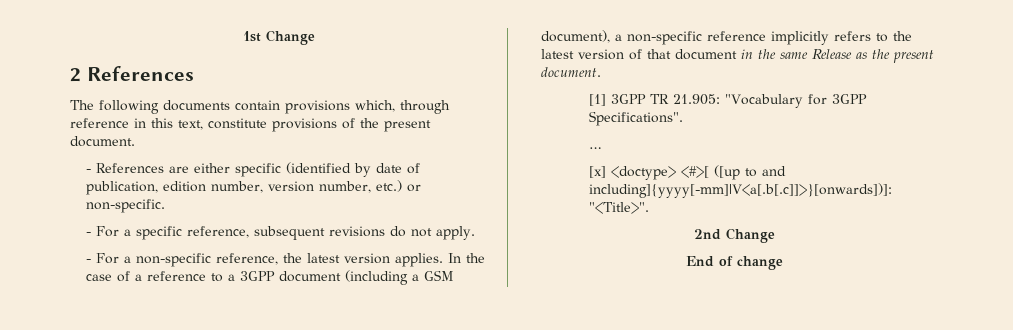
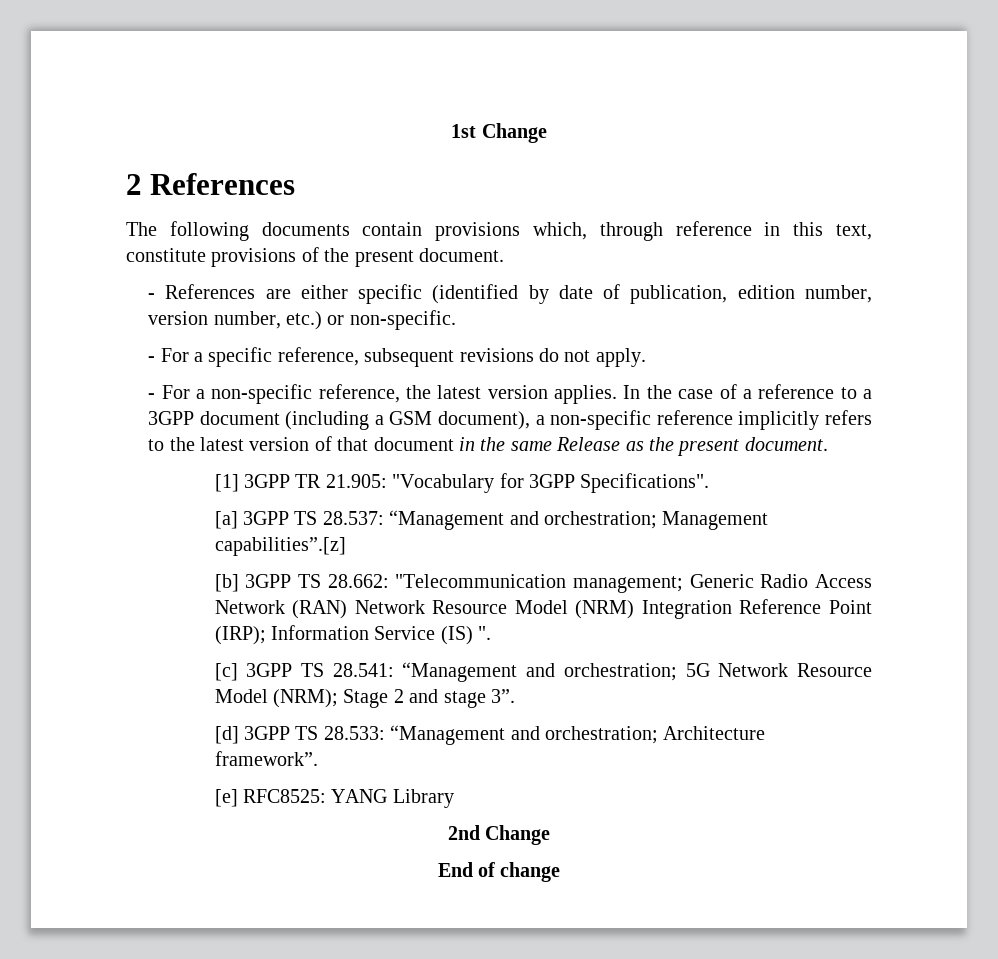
- …
- [x] <doctype> <#>[ ([up to and including]{yyyy[-mm]|V<a[.b[.c]]>}[onwards])]: "<Title>".
+ [a] 3GPP TS 28.537: “Management and orchestration; Management capabilities”.[z]
+ [b] 3GPP TS 28.662: "Telecommunication management; Generic Radio Access Network (RAN) Network Resource Model (NRM) Integration Reference Point (IRP); Information Service (IS) ".
+ [c] 3GPP TS 28.541: “Management and orchestration; 5G Network Resource Model (NRM); Stage 2 and stage 3”.
+ [d] 3GPP TS 28.533: “Management and orchestration; Architecture framework”.
+ [e] RFC8525: YANG Library

